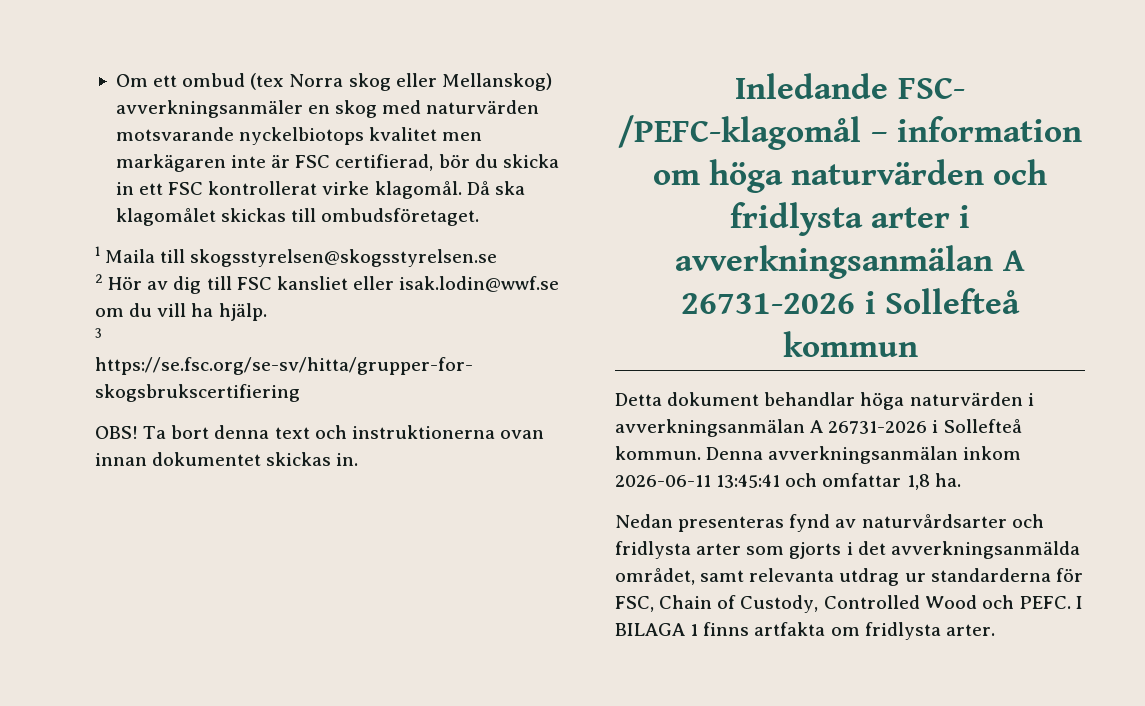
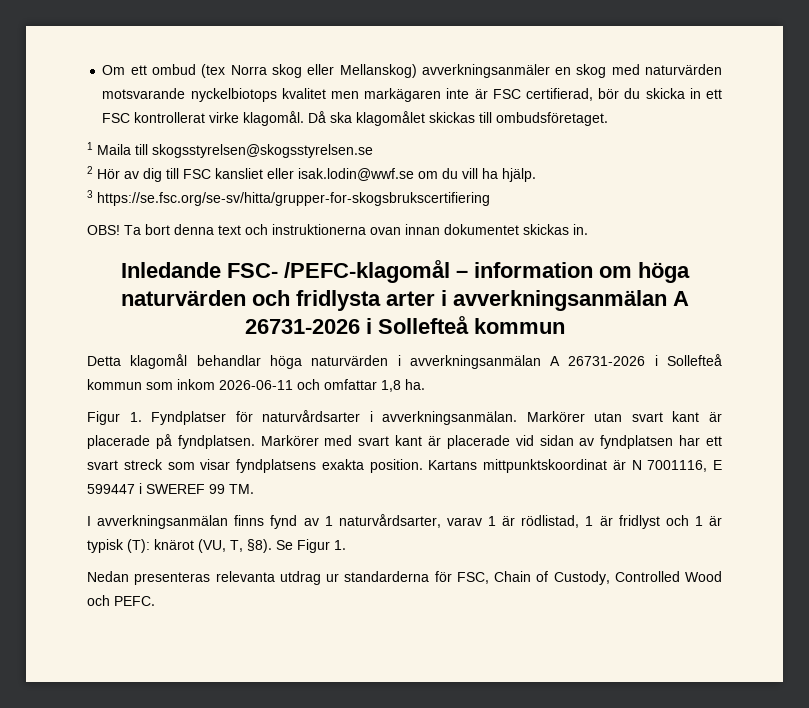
- Detta dokument behandlar höga naturvärden i avverkningsanmälan A 26731-2026 i Sollefteå kommun. Denna avverkningsanmälan inkom 2026-06-11 13:45:41 och omfattar 1,8 ha.
+ Detta klagomål behandlar höga naturvärden i avverkningsanmälan A 26731-2026 i Sollefteå kommun som inkom 2026-06-11 och omfattar 1,8 ha.
- Nedan presenteras fynd av naturvårdsarter och fridlysta arter som gjorts i det avverkningsanmälda området, samt relevanta utdrag ur standarderna för FSC, Chain of Custody, Controlled Wood och PEFC. I BILAGA 1 finns artfakta om fridlysta arter.
+ Figur 1. Fyndplatser för naturvårdsarter i avverkningsanmälan. Markörer utan svart kant är placerade på fyndplatsen. Markörer med svart kant är placerade vid sidan av fyndplatsen har ett svart streck som visar fyndplatsens exakta position. Kartans mittpunktskoordinat är N 7001116, E 599447 i SWEREF 99 TM.
+ I avverkningsanmälan finns fynd av 1 naturvårdsarter, varav 1 är rödlistad, 1 är fridlyst och 1 är typisk (T): knärot (VU, T, §8). Se Figur 1.
+ Nedan presenteras relevanta utdrag ur standarderna för FSC, Chain of Custody, Controlled Wood och PEFC.

